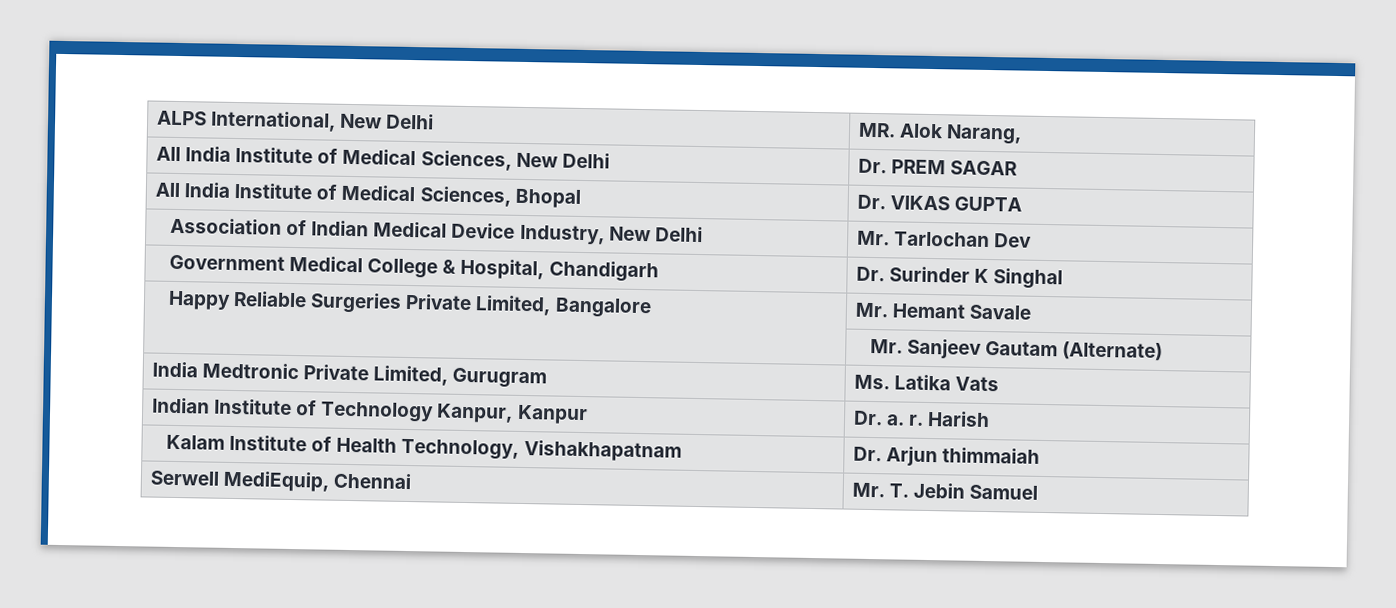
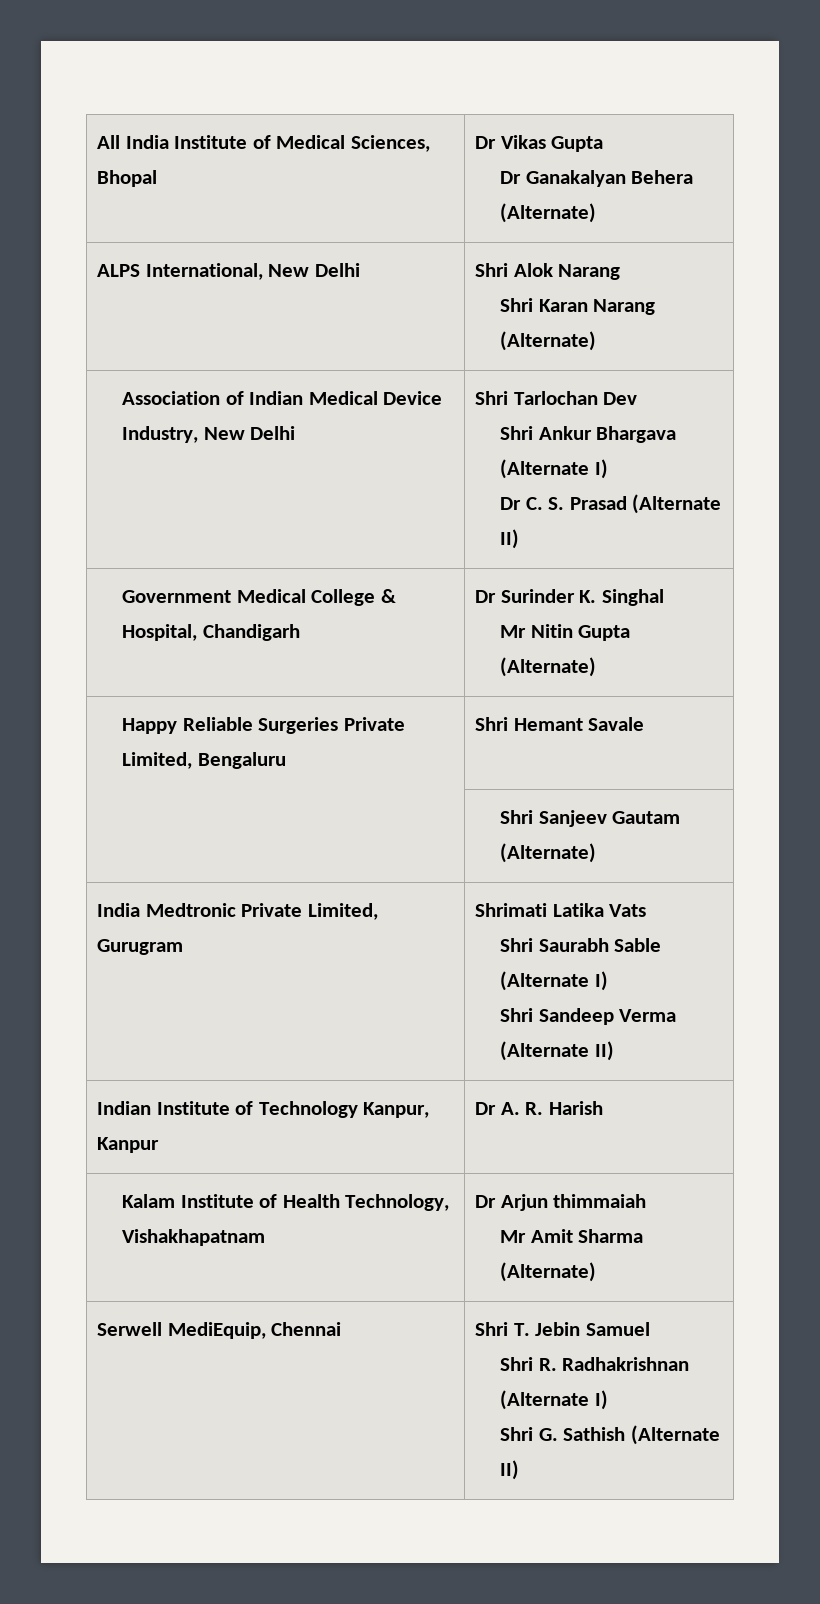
- ALPS International, New Delhi | MR. Alok Narang,
- All India Institute of Medical Sciences, New Delhi | Dr. PREM SAGAR
- All India Institute of Medical Sciences, Bhopal | Dr. VIKAS GUPTA
+ All India Institute of Medical Sciences, Bhopal | Dr Vikas Gupta
+ Dr Ganakalyan Behera (Alternate)
+ ALPS International, New Delhi | Shri Alok Narang
+ Shri Karan Narang (Alternate)
- Association of Indian Medical Device Industry, New Delhi | Mr. Tarlochan Dev
+ Association of Indian Medical Device Industry, New Delhi | Shri Tarlochan Dev
+ Shri Ankur Bhargava (Alternate I)
+ Dr C. S. Prasad (Alternate II)
- Government Medical College & Hospital, Chandigarh | Dr. Surinder K Singhal
+ Government Medical College & Hospital, Chandigarh | Dr Surinder K. Singhal
+ Mr Nitin Gupta (Alternate)
- Happy Reliable Surgeries Private Limited, Bangalore | Mr. Hemant Savale
+ Happy Reliable Surgeries Private Limited, Bengaluru | Shri Hemant Savale
- | Mr. Sanjeev Gautam (Alternate)
+ | Shri Sanjeev Gautam (Alternate)
- India Medtronic Private Limited, Gurugram | Ms. Latika Vats
+ India Medtronic Private Limited, Gurugram | Shrimati Latika Vats
+ Shri Saurabh Sable (Alternate I)
+ Shri Sandeep Verma (Alternate II)
- Indian Institute of Technology Kanpur, Kanpur | Dr. a. r. Harish
+ Indian Institute of Technology Kanpur, Kanpur | Dr A. R. Harish
- Kalam Institute of Health Technology, Vishakhapatnam | Dr. Arjun thimmaiah
+ Kalam Institute of Health Technology, Vishakhapatnam | Dr Arjun thimmaiah
+ Mr Amit Sharma (Alternate)
- Serwell MediEquip, Chennai | Mr. T. Jebin Samuel
+ Serwell MediEquip, Chennai | Shri T. Jebin Samuel
+ Shri R. Radhakrishnan (Alternate I)
+ Shri G. Sathish (Alternate II)

